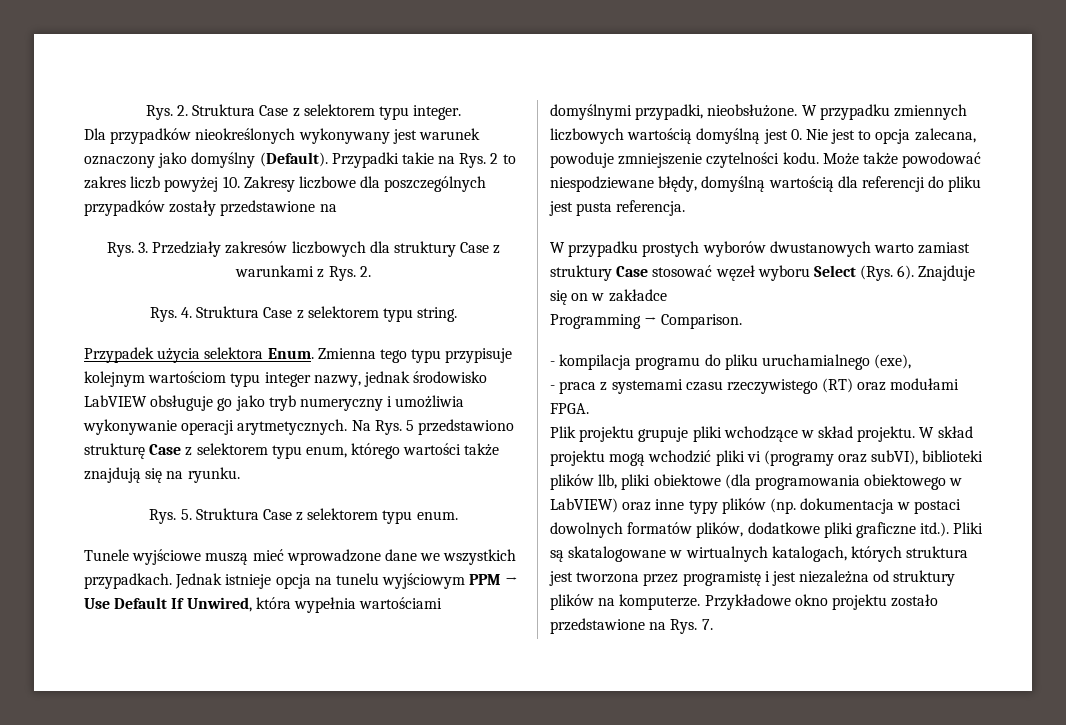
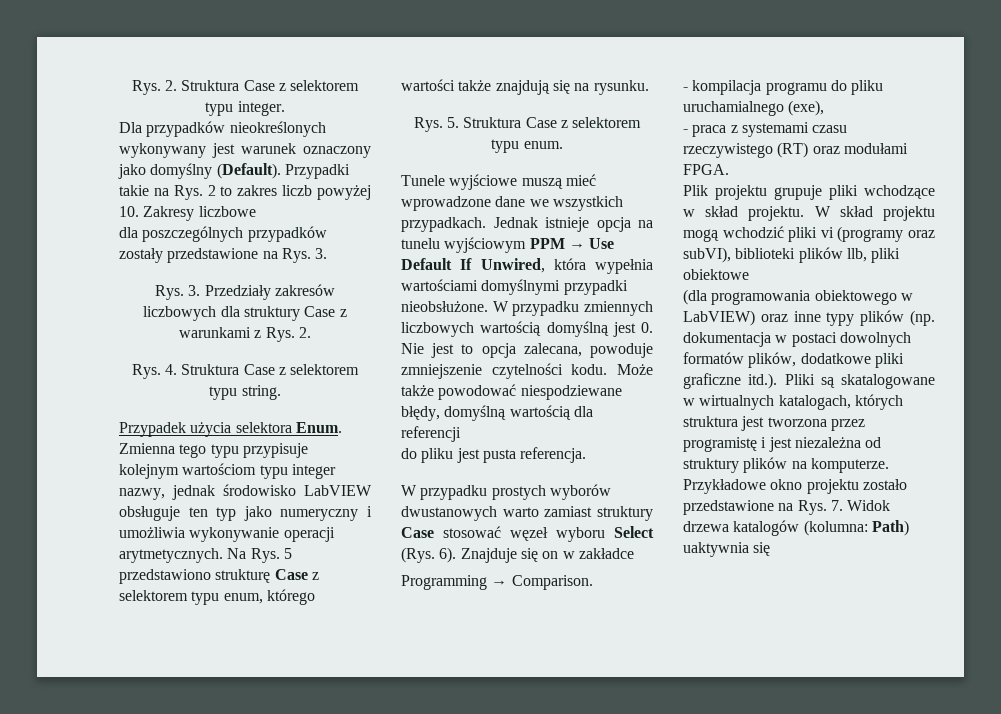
- Przypadki takie na Rys. 2 to zakres liczb powyżej 10. Zakresy liczbowe dla poszczególnych przypadków zostały przedstawione na
+ Przypadki takie na Rys. 2 to zakres liczb powyżej 10. Zakresy liczbowe
+ dla poszczególnych przypadków zostały przedstawione na Rys. 3.
- Zmienna tego typu przypisuje kolejnym wartościom typu integer nazwy, jednak środowisko LabVIEW obsługuje go jako tryb numeryczny i umożliwia wykonywanie operacji arytmetycznych.
+ Zmienna tego typu przypisuje kolejnym wartościom typu integer nazwy, jednak środowisko LabVIEW obsługuje ten typ jako numeryczny i umożliwia wykonywanie operacji arytmetycznych.
- Na Rys. 5 przedstawiono strukturę Case z selektorem typu enum, którego wartości także znajdują się na ryunku.
+ Na Rys. 5 przedstawiono strukturę Case z selektorem typu enum, którego wartości także znajdują się na rysunku.
- Jednak istnieje opcja na tunelu wyjściowym PPM → Use Default If Unwired, która wypełnia wartościami domyślnymi przypadki, nieobsłużone.
+ Jednak istnieje opcja na tunelu wyjściowym PPM → Use Default If Unwired, która wypełnia wartościami domyślnymi przypadki nieobsłużone.
- Może także powodować niespodziewane błędy, domyślną wartością dla referencji do pliku jest pusta referencja.
+ Może także powodować niespodziewane błędy, domyślną wartością dla referencji
+ do pliku jest pusta referencja.
- W skład projektu mogą wchodzić pliki vi (programy oraz subVI), biblioteki plików llb, pliki obiektowe (dla programowania obiektowego w LabVIEW) oraz inne typy plików (np. dokumentacja w postaci dowolnych formatów plików, dodatkowe pliki graficzne itd.). Pliki są skatalogowane w wirtualnych katalogach, których struktura jest tworzona przez programistę i jest niezależna od struktury plików na komputerze.
+ W skład projektu mogą wchodzić pliki vi (programy oraz subVI), biblioteki plików llb, pliki obiektowe
+ (dla programowania obiektowego w LabVIEW) oraz inne typy plików (np. dokumentacja w postaci dowolnych formatów plików, dodatkowe pliki graficzne itd.). Pliki są skatalogowane w wirtualnych katalogach, których struktura jest tworzona przez programistę i jest niezależna od struktury plików na komputerze.
- Przykładowe okno projektu zostało przedstawione na Rys. 7.
+ Przykładowe okno projektu zostało przedstawione na Rys. 7. Widok drzewa katalogów (kolumna: Path) uaktywnia się

